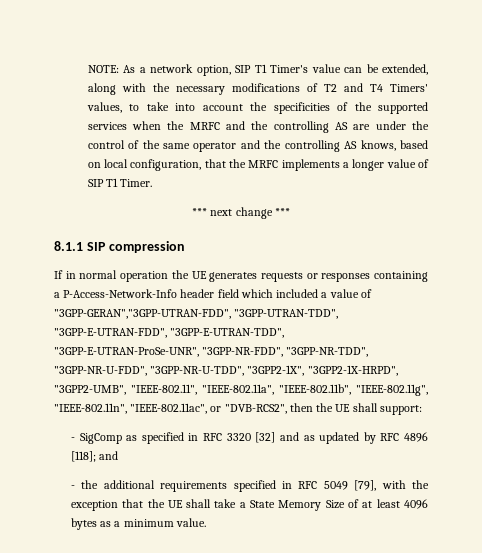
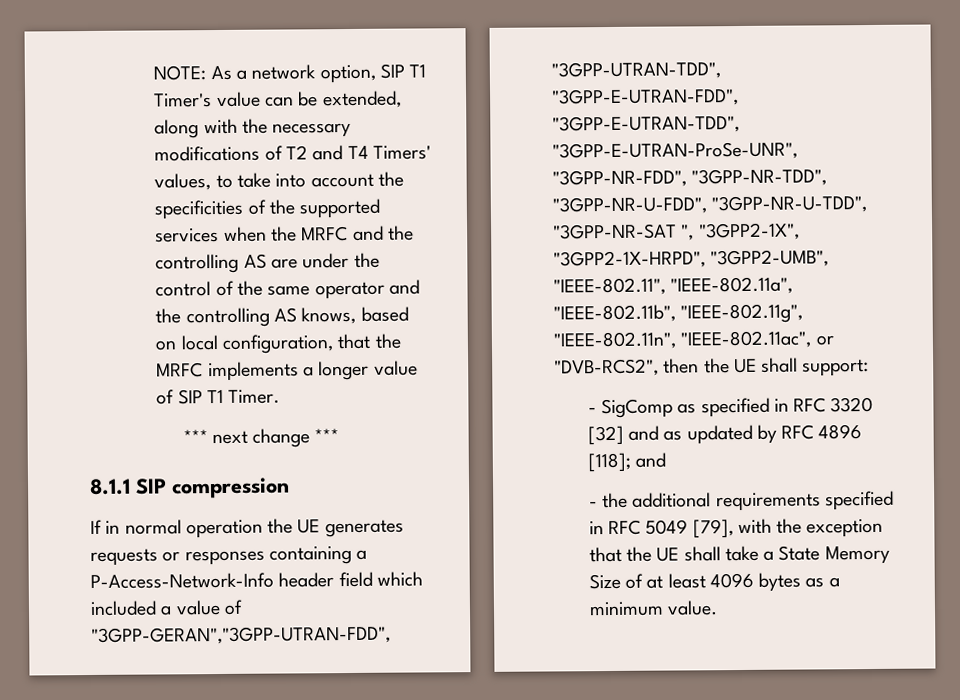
- If in normal operation the UE generates requests or responses containing a P-Access-Network-Info header field which included a value of "3GPP-GERAN","3GPP-UTRAN-FDD", "3GPP-UTRAN-TDD", "3GPP-E-UTRAN-FDD", "3GPP-E-UTRAN-TDD", "3GPP-E-UTRAN-ProSe-UNR", "3GPP-NR-FDD", "3GPP-NR-TDD", "3GPP-NR-U-FDD", "3GPP-NR-U-TDD", "3GPP2-1X", "3GPP2-1X-HRPD", "3GPP2-UMB", "IEEE-802.11", "IEEE-802.11a", "IEEE-802.11b", "IEEE-802.11g", "IEEE-802.11n", "IEEE-802.11ac", or "DVB-RCS2", then the UE shall support:
+ If in normal operation the UE generates requests or responses containing a P-Access-Network-Info header field which included a value of "3GPP-GERAN","3GPP-UTRAN-FDD", "3GPP-UTRAN-TDD", "3GPP-E-UTRAN-FDD", "3GPP-E-UTRAN-TDD", "3GPP-E-UTRAN-ProSe-UNR", "3GPP-NR-FDD", "3GPP-NR-TDD", "3GPP-NR-U-FDD", "3GPP-NR-U-TDD", "3GPP-NR-SAT ", "3GPP2-1X", "3GPP2-1X-HRPD", "3GPP2-UMB", "IEEE-802.11", "IEEE-802.11a", "IEEE-802.11b", "IEEE-802.11g", "IEEE-802.11n", "IEEE-802.11ac", or "DVB-RCS2", then the UE shall support:

